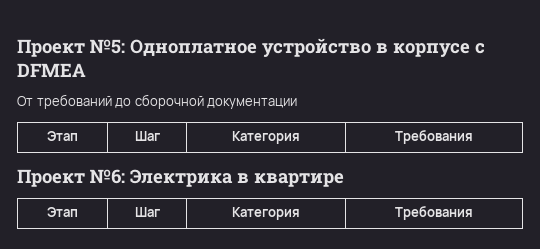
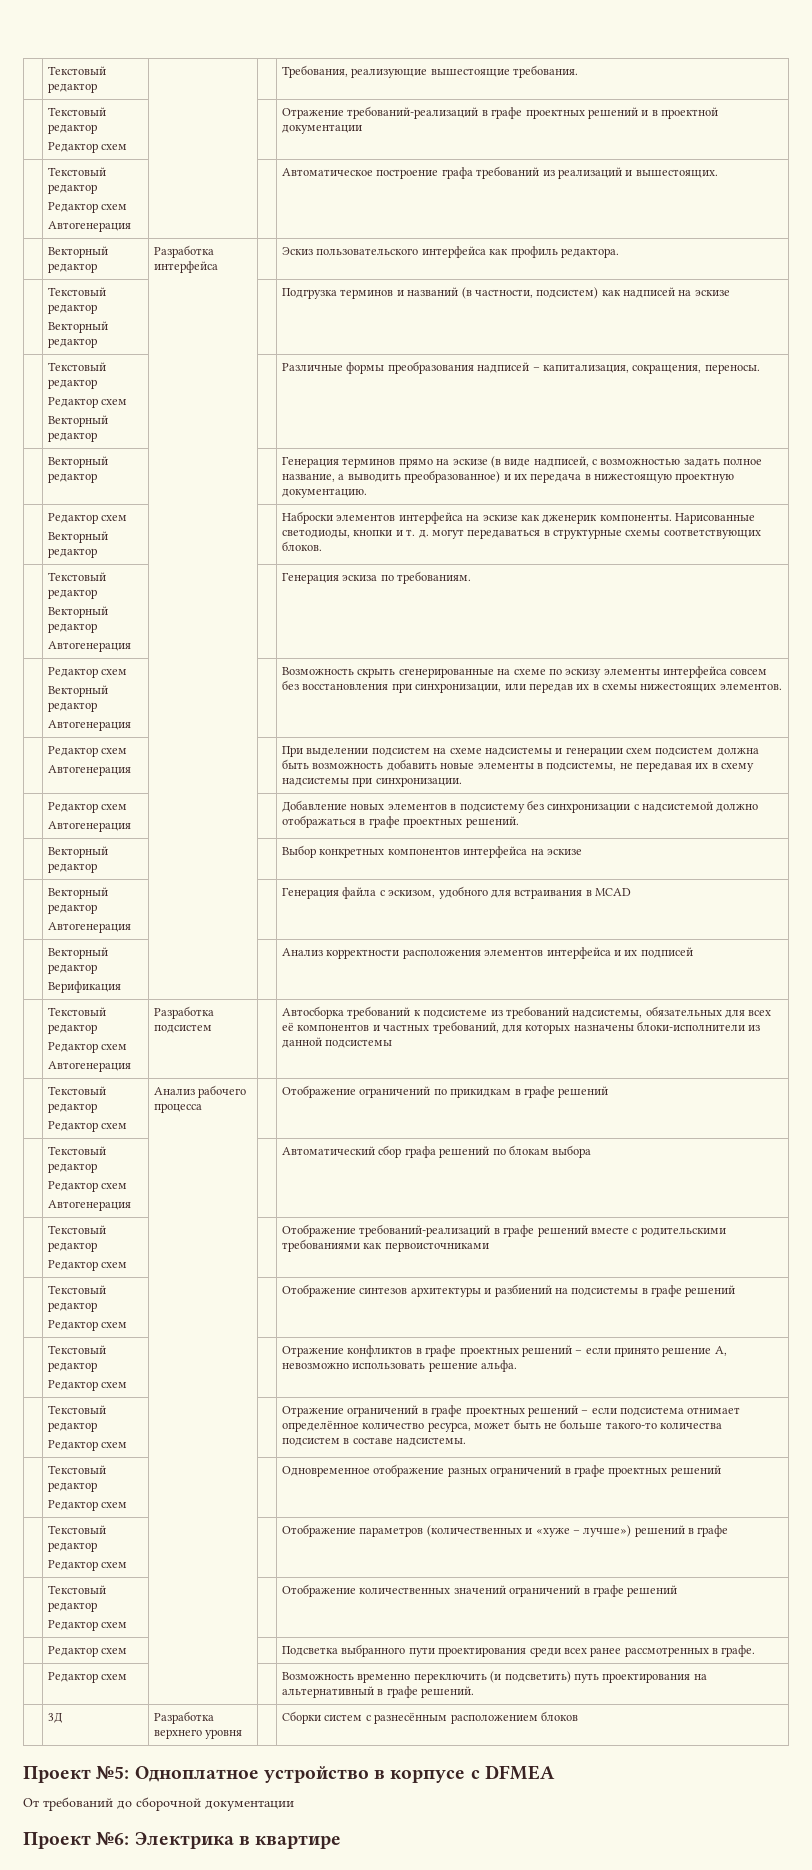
+ | Текстовый редактор | | | Требования, реализующие вышестоящие требования.
+ | Текстовый редактор
+ Редактор схем | | | Отражение требований-реализаций в графе проектных решений и в проектной документации
+ | Текстовый редактор
+ Редактор схем
+ Автогенерация | | | Автоматическое построение графа требований из реализаций и вышестоящих.
+ | Векторный редактор | Разработка интерфейса | | Эскиз пользовательского интерфейса как профиль редактора.
+ | Текстовый редактор
+ Векторный редактор | | | Подгрузка терминов и названий (в частности, подсистем) как надписей на эскизе
+ | Текстовый редактор
+ Редактор схем
+ Векторный редактор | | | Различные формы преобразования надписей – капитализация, сокращения, переносы.
+ | Векторный редактор | | | Генерация терминов прямо на эскизе (в виде надписей, с возможностью задать полное название, а выводить преобразованное) и их передача в нижестоящую проектную документацию.
+ | Редактор схем
+ Векторный редактор | | | Наброски элементов интерфейса на эскизе как дженерик компоненты. Нарисованные светодиоды, кнопки и т. д. могут передаваться в структурные схемы соответствующих блоков.
+ | Текстовый редактор
+ Векторный редактор
+ Автогенерация | | | Генерация эскиза по требованиям.
+ | Редактор схем
+ Векторный редактор
+ Автогенерация | | | Возможность скрыть сгенерированные на схеме по эскизу элементы интерфейса совсем без восстановления при синхронизации, или передав их в схемы нижестоящих элементов.
+ | Редактор схем
+ Автогенерация | | | При выделении подсистем на схеме надсистемы и генерации схем подсистем должна быть возможность добавить новые элементы в подсистемы, не передавая их в схему надсистемы при синхронизации.
+ | Редактор схем
+ Автогенерация | | | Добавление новых элементов в подсистему без синхронизации с надсистемой должно отображаться в графе проектных решений.
+ | Векторный редактор | | | Выбор конкретных компонентов интерфейса на эскизе
+ | Векторный редактор
+ Автогенерация | | | Генерация файла с эскизом, удобного для встраивания в MCAD
+ | Векторный редактор
+ Верификация | | | Анализ корректности расположения элементов интерфейса и их подписей
+ | Текстовый редактор
+ Редактор схем
+ Автогенерация | Разработка подсистем | | Автосборка требований к подсистеме из требований надсистемы, обязательных для всех её компонентов и частных требований, для которых назначены блоки-исполнители из данной подсистемы
+ | Текстовый редактор
+ Редактор схем | Анализ рабочего процесса | | Отображение ограничений по прикидкам в графе решений
+ | Текстовый редактор
+ Редактор схем
+ Автогенерация | | | Автоматический сбор графа решений по блокам выбора
+ | Текстовый редактор
+ Редактор схем | | | Отображение требований-реализаций в графе решений вместе с родительскими требованиями как первоисточниками
+ | Текстовый редактор
+ Редактор схем | | | Отображение синтезов архитектуры и разбиений на подсистемы в графе решений
+ | Текстовый редактор
+ Редактор схем | | | Отражение конфликтов в графе проектных решений – если принято решение A, невозможно использовать решение альфа.
+ | Текстовый редактор
+ Редактор схем | | | Отражение ограничений в графе проектных решений – если подсистема отнимает определённое количество ресурса, может быть не больше такого-то количества подсистем в составе надсистемы.
+ | Текстовый редактор
+ Редактор схем | | | Одновременное отображение разных ограничений в графе проектных решений
+ | Текстовый редактор
+ Редактор схем | | | Отображение параметров (количественных и «хуже – лучше») решений в графе
+ | Текстовый редактор
+ Редактор схем | | | Отображение количественных значений ограничений в графе решений
+ | Редактор схем | | | Подсветка выбранного пути проектирования среди всех ранее рассмотренных в графе.
+ | Редактор схем | | | Возможность временно переключить (и подсветить) путь проектирования на альтернативный в графе решений.
+ | 3Д | Разработка верхнего уровня | | Сборки систем с разнесённым расположением блоков
  От требований до сборочной документации
- Этап | Шаг | Категория | Требования
  Проект №6: Электрика в квартире
- Этап | Шаг | Категория | Требования

